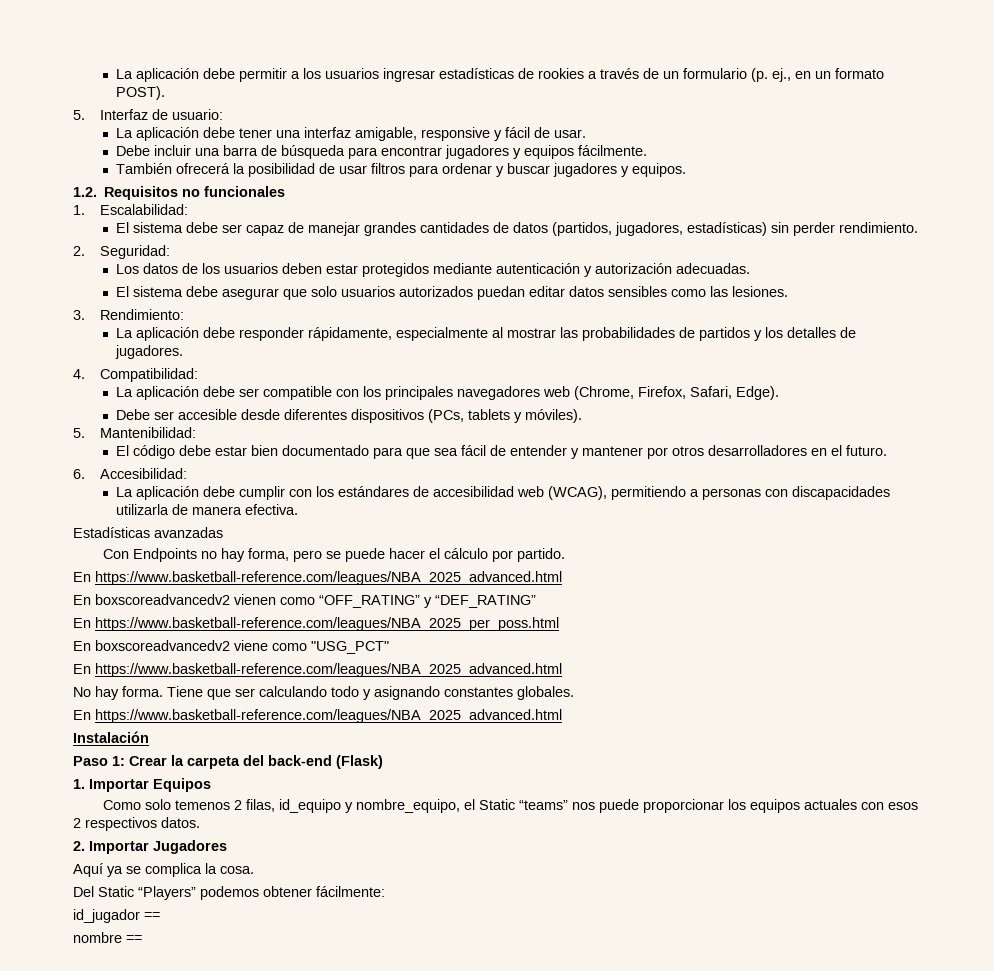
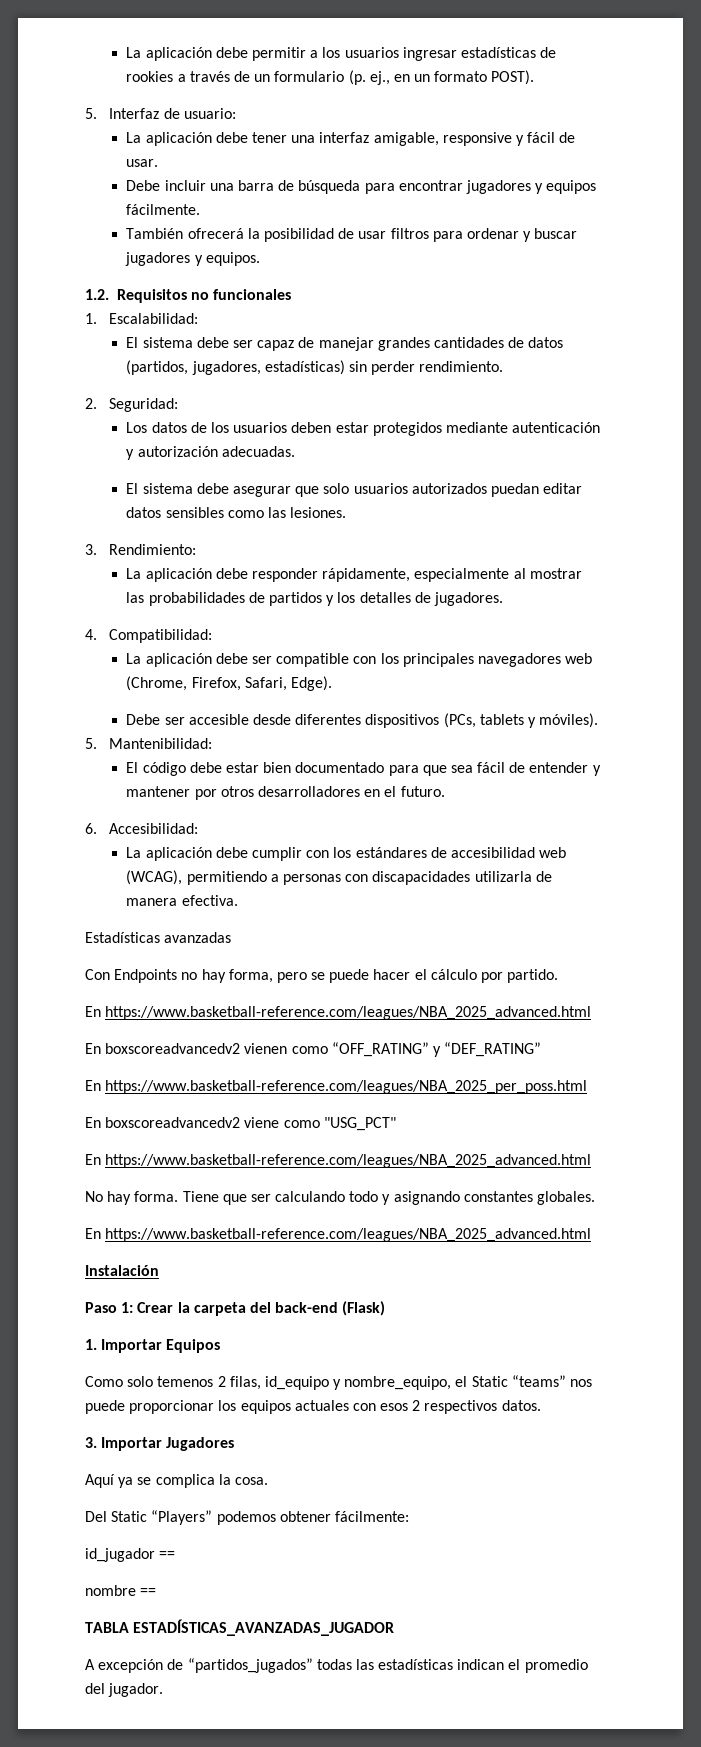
- 2. Importar Jugadores
+ 3. Importar Jugadores
+ TABLA ESTADÍSTICAS_AVANZADAS_JUGADOR
+ A excepción de “partidos_jugados” todas las estadísticas indican el promedio del jugador.

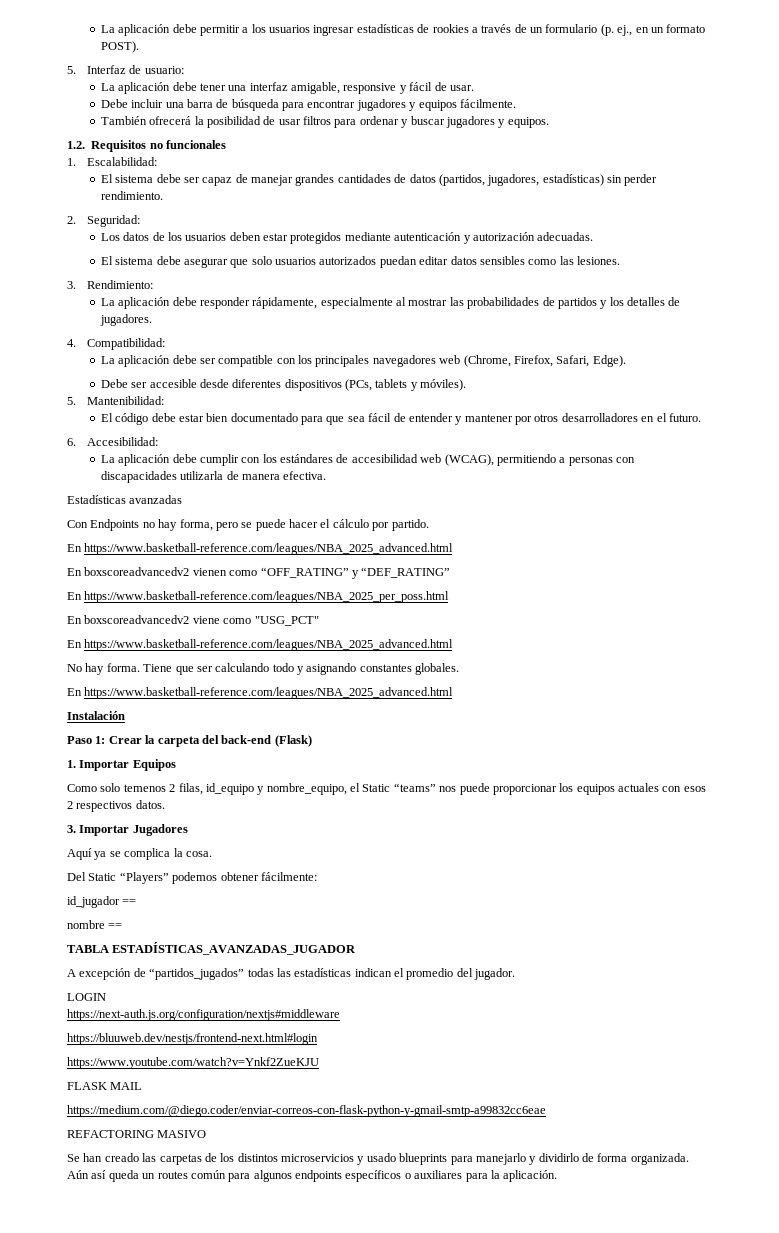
+ LOGIN
+ https://next-auth.js.org/configuration/nextjs#middleware
+ https://bluuweb.dev/nestjs/frontend-next.html#login
+ https://www.youtube.com/watch?v=Ynkf2ZueKJU
+ FLASK MAIL
+ https://medium.com/@diego.coder/enviar-correos-con-flask-python-y-gmail-smtp-a99832cc6eae
+ REFACTORING MASIVO
+ Se han creado las carpetas de los distintos microservicios y usado blueprints para manejarlo y dividirlo de forma organizada. Aún así queda un routes común para algunos endpoints específicos o auxiliares para la aplicación.

